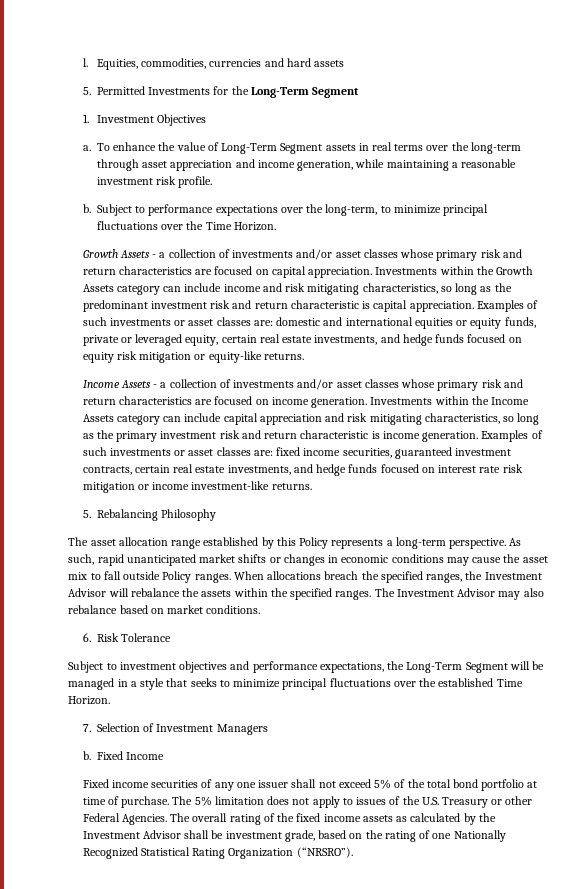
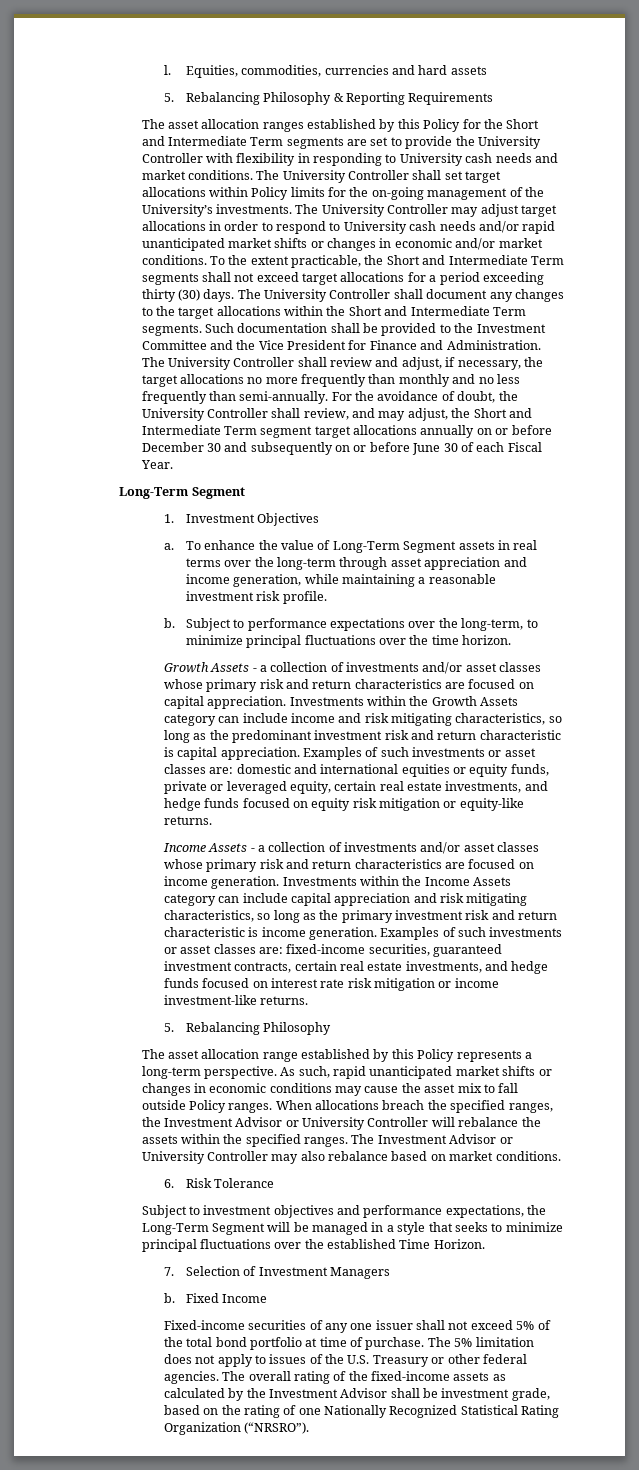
- 5. Permitted Investments for the Long-Term Segment
+ 5. Rebalancing Philosophy & Reporting Requirements
+ The asset allocation ranges established by this Policy for the Short and Intermediate Term segments are set to provide the University Controller with flexibility in responding to University cash needs and market conditions. The University Controller shall set target allocations within Policy limits for the on-going management of the University’s investments. The University Controller may adjust target allocations in order to respond to University cash needs and/or rapid unanticipated market shifts or changes in economic and/or market conditions. To the extent practicable, the Short and Intermediate Term segments shall not exceed target allocations for a period exceeding thirty (30) days. The University Controller shall document any changes to the target allocations within the Short and Intermediate Term segments. Such documentation shall be provided to the Investment Committee and the Vice President for Finance and Administration. The University Controller shall review and adjust, if necessary, the target allocations no more frequently than monthly and no less frequently than semi-annually. For the avoidance of doubt, the University Controller shall review, and may adjust, the Short and Intermediate Term segment target allocations annually on or before December 30 and subsequently on or before June 30 of each Fiscal Year.
+ Long-Term Segment
- Subject to performance expectations over the long-term, to minimize principal fluctuations over the Time Horizon.
+ Subject to performance expectations over the long-term, to minimize principal fluctuations over the time horizon.
- Examples of such investments or asset classes are: fixed income securities, guaranteed investment contracts, certain real estate investments, and hedge funds focused on interest rate risk mitigation or income investment-like returns.
+ Examples of such investments or asset classes are: fixed-income securities, guaranteed investment contracts, certain real estate investments, and hedge funds focused on interest rate risk mitigation or income investment-like returns.
- When allocations breach the specified ranges, the Investment Advisor will rebalance the assets within the specified ranges.
+ When allocations breach the specified ranges, the Investment Advisor or University Controller will rebalance the assets within the specified ranges.
- The Investment Advisor may also rebalance based on market conditions.
+ The Investment Advisor or University Controller may also rebalance based on market conditions.
- Fixed income securities of any one issuer shall not exceed 5% of the total bond portfolio at time of purchase.
+ Fixed-income securities of any one issuer shall not exceed 5% of the total bond portfolio at time of purchase.
- The 5% limitation does not apply to issues of the U.S. Treasury or other Federal Agencies.
+ The 5% limitation does not apply to issues of the U.S. Treasury or other federal agencies.
- The overall rating of the fixed income assets as calculated by the Investment Advisor shall be investment grade, based on the rating of one Nationally Recognized Statistical Rating Organization (“NRSRO”).
+ The overall rating of the fixed-income assets as calculated by the Investment Advisor shall be investment grade, based on the rating of one Nationally Recognized Statistical Rating Organization (“NRSRO”).

